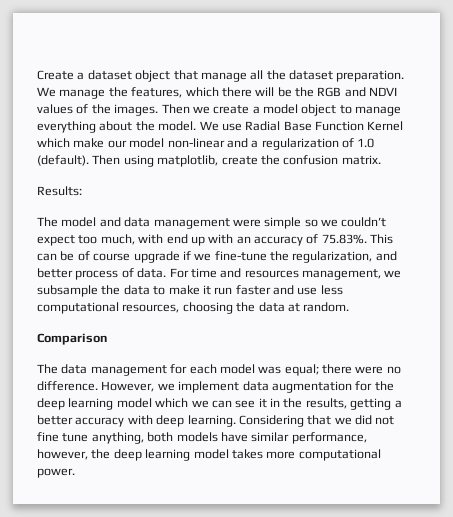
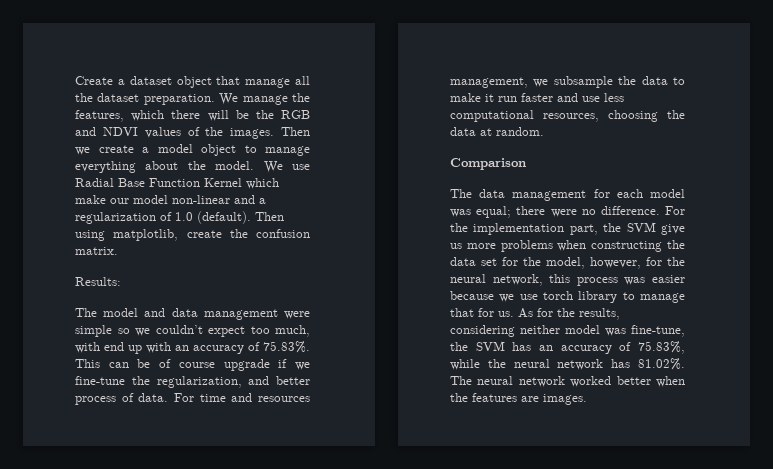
- However, we implement data augmentation for the deep learning model which we can see it in the results, getting a better accuracy with deep learning. Considering that we did not fine tune anything, both models have similar performance, however, the deep learning model takes more computational power.
+ For the implementation part, the SVM give us more problems when constructing the data set for the model, however, for the neural network, this process was easier because we use torch library to manage that for us. As for the results, considering neither model was fine-tune, the SVM has an accuracy of 75.83%, while the neural network has 81.02%. The neural network worked better when the features are images.

